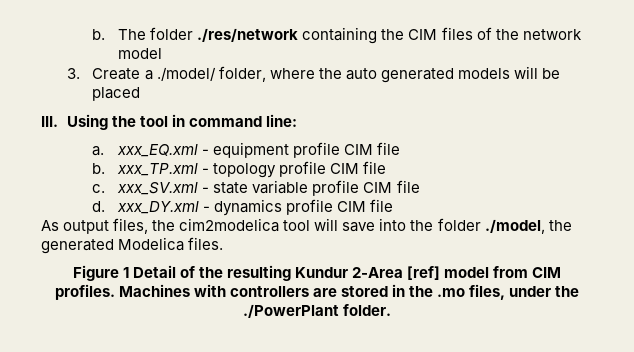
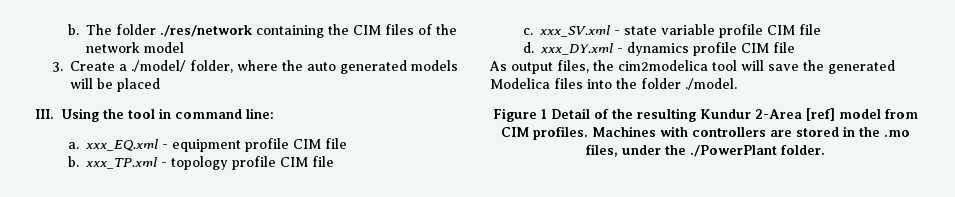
- As output files, the cim2modelica tool will save into the folder ./model, the generated Modelica files.
+ As output files, the cim2modelica tool will save the generated Modelica files into the folder ./model.

